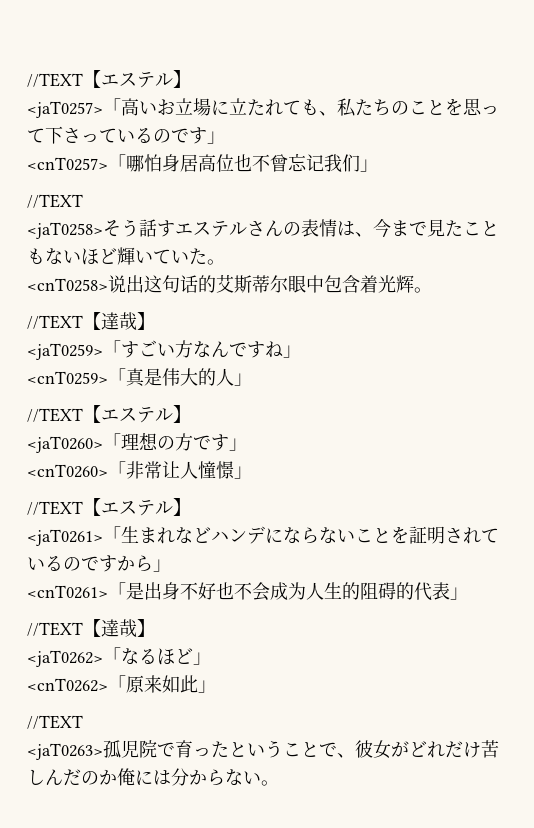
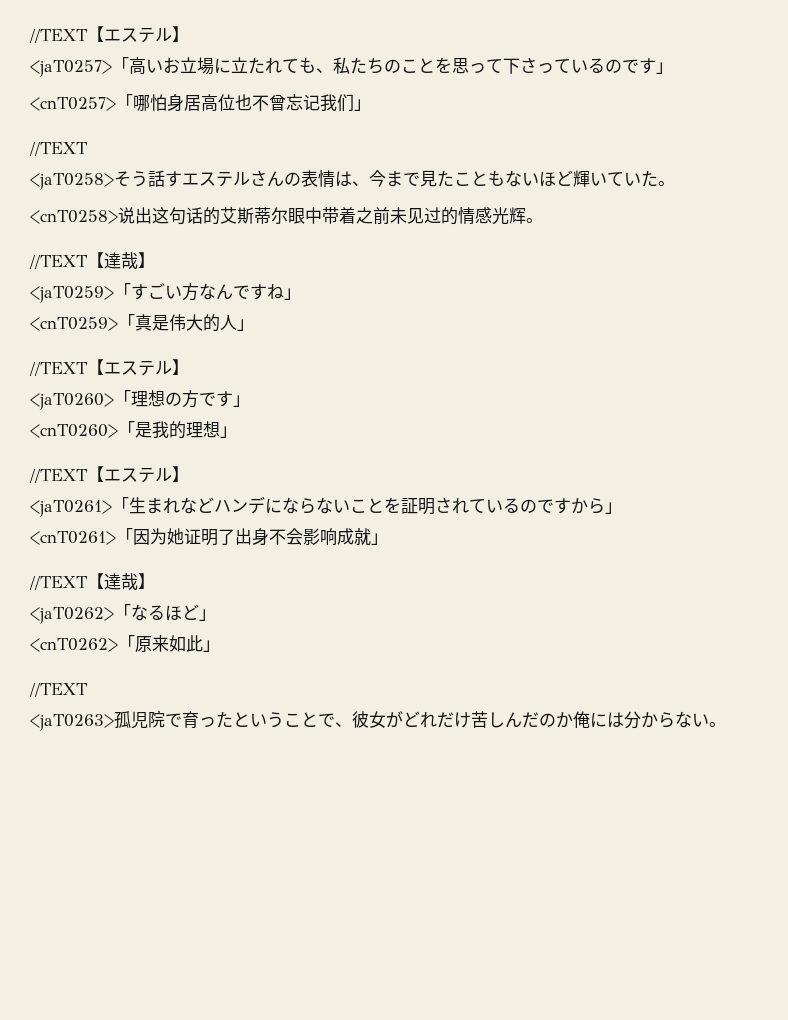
- <cnT0258>说出这句话的艾斯蒂尔眼中包含着光辉。
+ <cnT0258>说出这句话的艾斯蒂尔眼中带着之前未见过的情感光辉。
- <cnT0260>「非常让人憧憬」
+ <cnT0260>「是我的理想」
- <cnT0261>「是出身不好也不会成为人生的阻碍的代表」
+ <cnT0261>「因为她证明了出身不会影响成就」

